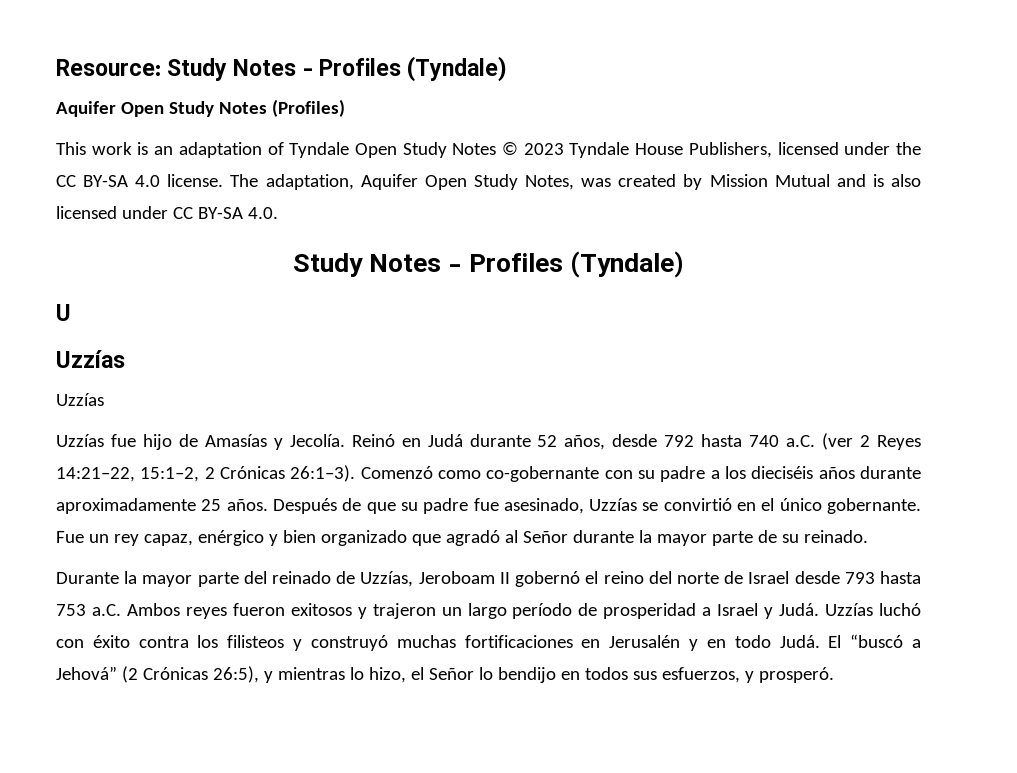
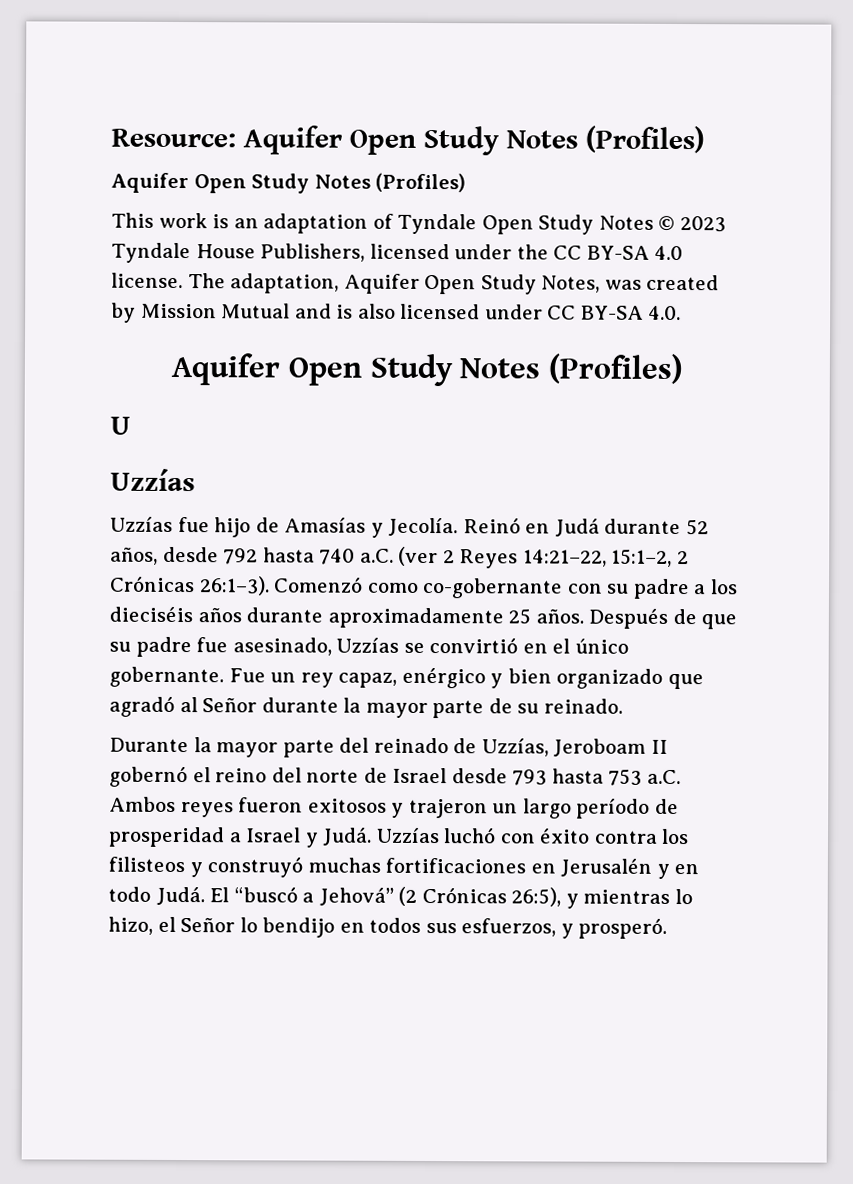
- Resource: Study Notes - Profiles (Tyndale)
+ Resource: Aquifer Open Study Notes (Profiles)
  The adaptation, Aquifer Open Study Notes, was created by Mission Mutual and is also licensed under CC BY-SA 4.0.
- Study Notes - Profiles (Tyndale)
+ Aquifer Open Study Notes (Profiles)
  U
- Uzzías

